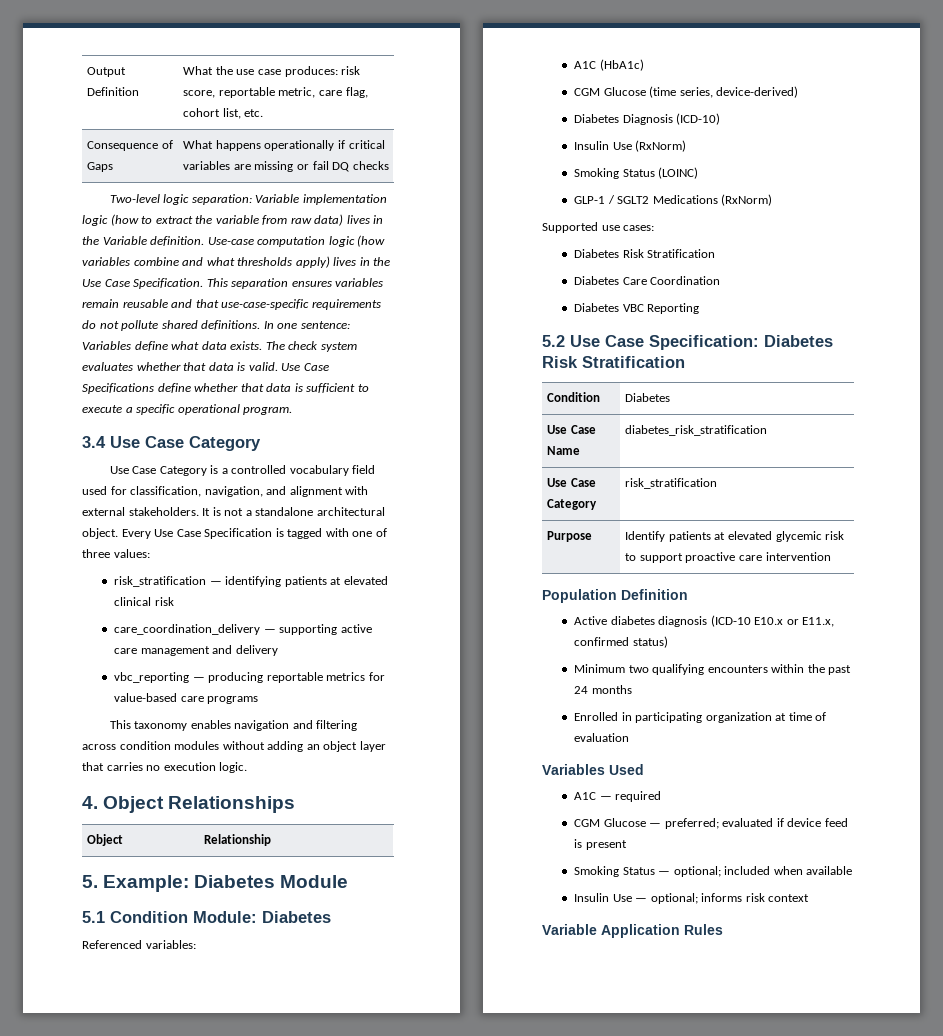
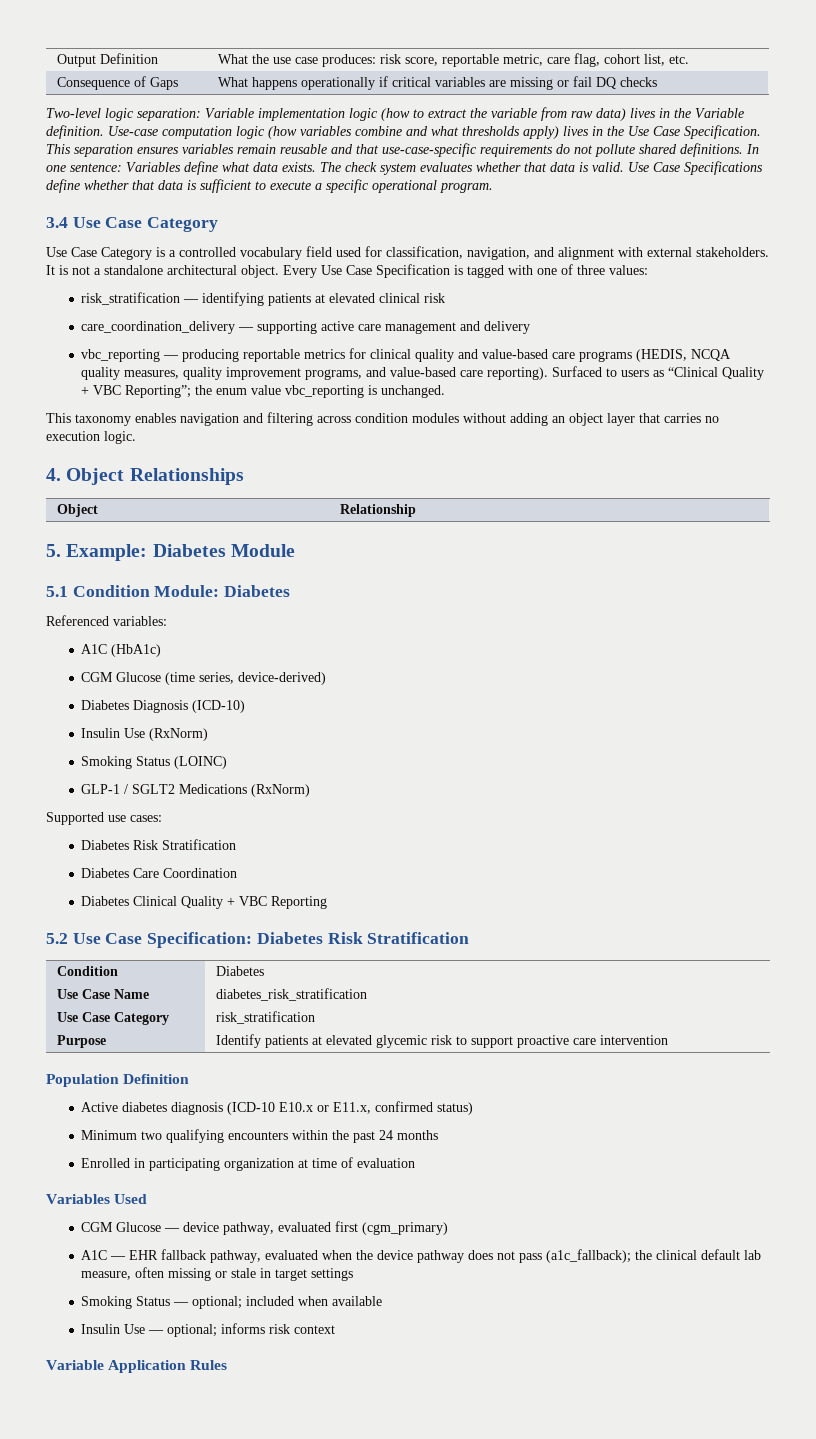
- vbc_reporting — producing reportable metrics for value-based care programs
+ vbc_reporting — producing reportable metrics for clinical quality and value-based care programs (HEDIS, NCQA quality measures, quality improvement programs, and value-based care reporting). Surfaced to users as “Clinical Quality + VBC Reporting”; the enum value vbc_reporting is unchanged.
- Diabetes VBC Reporting
+ Diabetes Clinical Quality + VBC Reporting
- A1C — required
- CGM Glucose — preferred; evaluated if device feed is present
+ CGM Glucose — device pathway, evaluated first (cgm_primary)
+ A1C — EHR fallback pathway, evaluated when the device pathway does not pass (a1c_fallback); the clinical default lab measure, often missing or stale in target settings

